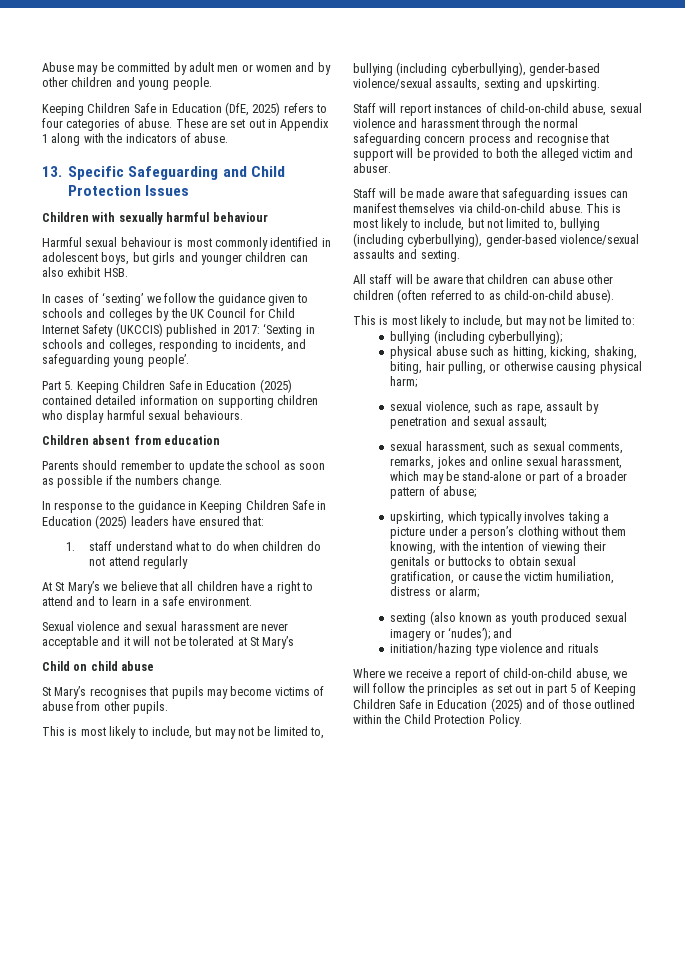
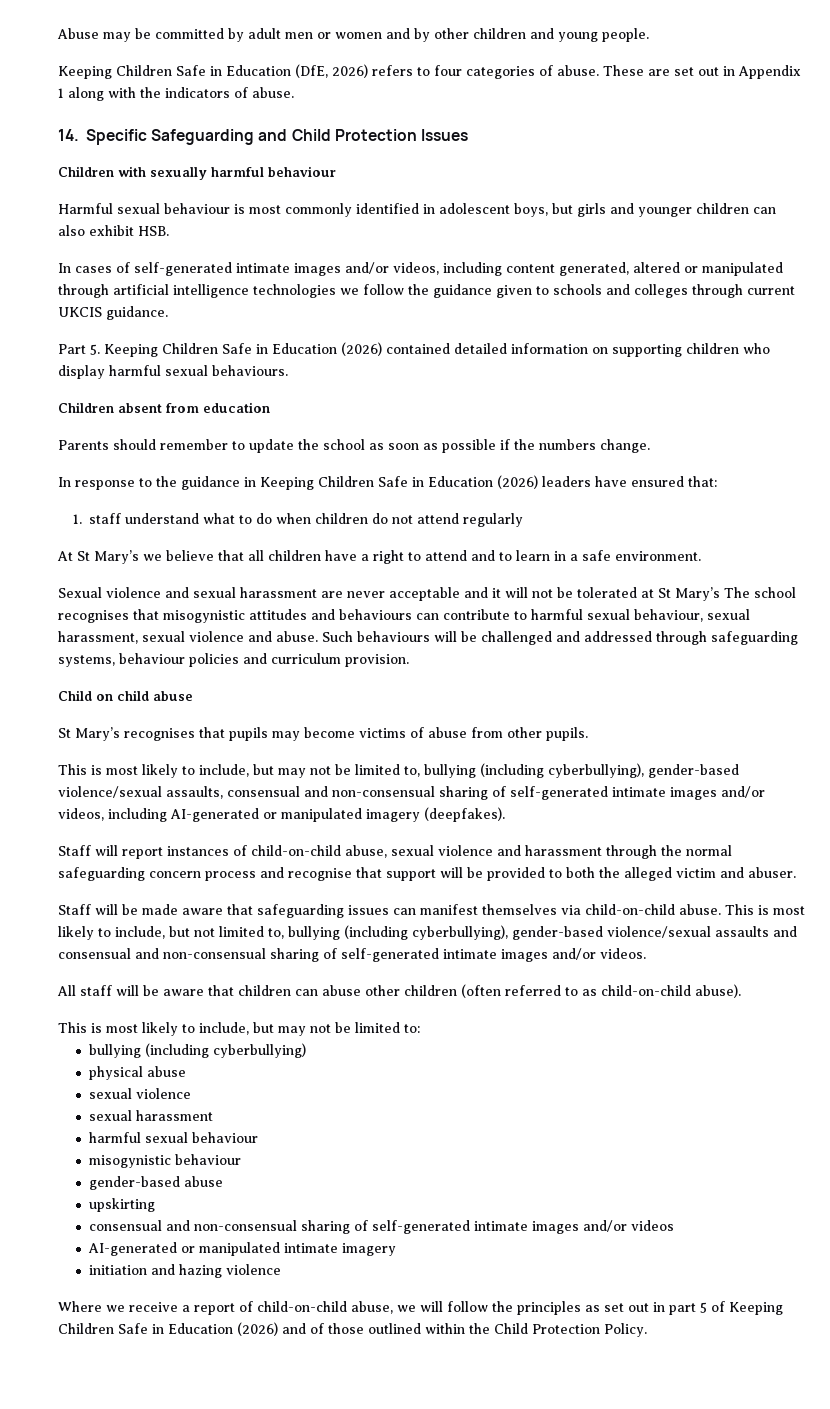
- Keeping Children Safe in Education (DfE, 2025) refers to four categories of abuse.
+ Keeping Children Safe in Education (DfE, 2026) refers to four categories of abuse.
- 13. Specific Safeguarding and Child Protection Issues
+ 14. Specific Safeguarding and Child Protection Issues
- In cases of ‘sexting’ we follow the guidance given to schools and colleges by the UK Council for Child Internet Safety (UKCCIS) published in 2017: ‘Sexting in schools and colleges, responding to incidents, and safeguarding young people’.
+ In cases of self-generated intimate images and/or videos, including content generated, altered or manipulated through artificial intelligence technologies we follow the guidance given to schools and colleges through current UKCIS guidance.
- Part 5. Keeping Children Safe in Education (2025) contained detailed information on supporting children who display harmful sexual behaviours.
+ Part 5. Keeping Children Safe in Education (2026) contained detailed information on supporting children who display harmful sexual behaviours.
- In response to the guidance in Keeping Children Safe in Education (2025) leaders have ensured that:
+ In response to the guidance in Keeping Children Safe in Education (2026) leaders have ensured that:
- Sexual violence and sexual harassment are never acceptable and it will not be tolerated at St Mary’s
+ Sexual violence and sexual harassment are never acceptable and it will not be tolerated at St Mary’s The school recognises that misogynistic attitudes and behaviours can contribute to harmful sexual behaviour, sexual harassment, sexual violence and abuse. Such behaviours will be challenged and addressed through safeguarding systems, behaviour policies and curriculum provision.
- This is most likely to include, but may not be limited to, bullying (including cyberbullying), gender-based violence/sexual assaults, sexting and upskirting.
+ This is most likely to include, but may not be limited to, bullying (including cyberbullying), gender-based violence/sexual assaults, consensual and non-consensual sharing of self-generated intimate images and/or videos, including AI-generated or manipulated imagery (deepfakes).
- This is most likely to include, but not limited to, bullying (including cyberbullying), gender-based violence/sexual assaults and sexting.
+ This is most likely to include, but not limited to, bullying (including cyberbullying), gender-based violence/sexual assaults and consensual and non-consensual sharing of self-generated intimate images and/or videos.
- bullying (including cyberbullying);
+ bullying (including cyberbullying)
- physical abuse such as hitting, kicking, shaking, biting, hair pulling, or otherwise causing physical harm;
- sexual violence, such as rape, assault by penetration and sexual assault;
- sexual harassment, such as sexual comments, remarks, jokes and online sexual harassment, which may be stand-alone or part of a broader pattern of abuse;
- upskirting, which typically involves taking a picture under a person’s clothing without them knowing, with the intention of viewing their genitals or buttocks to obtain sexual gratification, or cause the victim humiliation, distress or alarm;
- sexting (also known as youth produced sexual imagery or ‘nudes’); and
- initiation/hazing type violence and rituals
+ physical abuse
+ sexual violence
+ sexual harassment
+ harmful sexual behaviour
+ misogynistic behaviour
+ gender-based abuse
+ upskirting
+ consensual and non-consensual sharing of self-generated intimate images and/or videos
+ AI-generated or manipulated intimate imagery
+ initiation and hazing violence
- Where we receive a report of child-on-child abuse, we will follow the principles as set out in part 5 of Keeping Children Safe in Education (2025) and of those outlined within the Child Protection Policy.
+ Where we receive a report of child-on-child abuse, we will follow the principles as set out in part 5 of Keeping Children Safe in Education (2026) and of those outlined within the Child Protection Policy.

